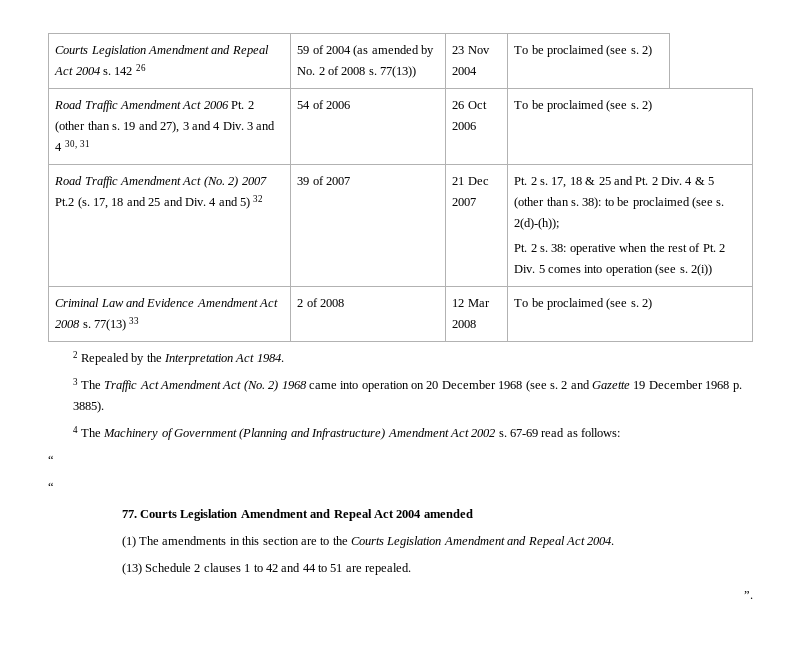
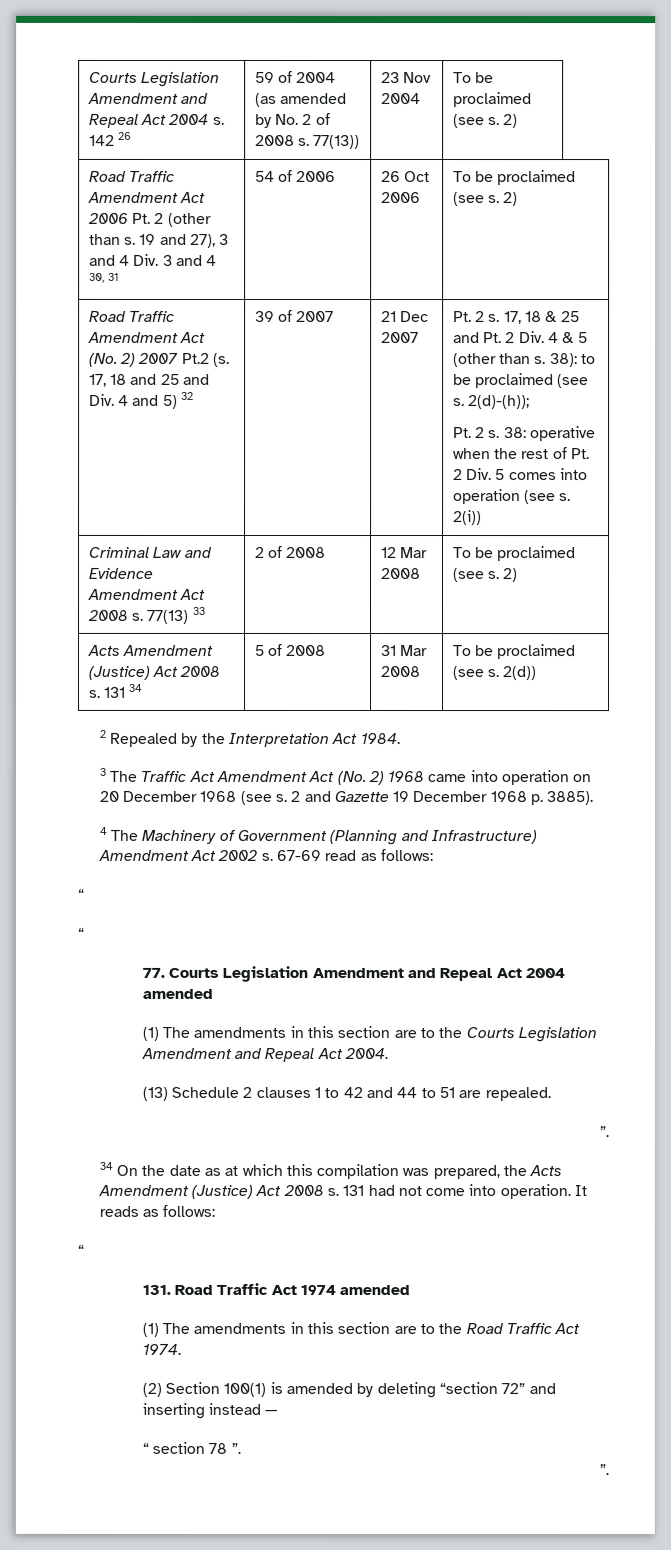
+ Acts Amendment (Justice) Act 2008 s. 131 34 | 5 of 2008 | 31 Mar 2008 | To be proclaimed (see s. 2(d))
+ 34 On the date as at which this compilation was prepared, the Acts Amendment (Justice) Act 2008 s. 131 had not come into operation. It reads as follows:
+ “
+ 131. Road Traffic Act 1974 amended
+ (1) The amendments in this section are to the Road Traffic Act 1974.
+ (2) Section 100(1) is amended by deleting “section 72” and inserting instead —
+ “ section 78 ”.
+ ”.

